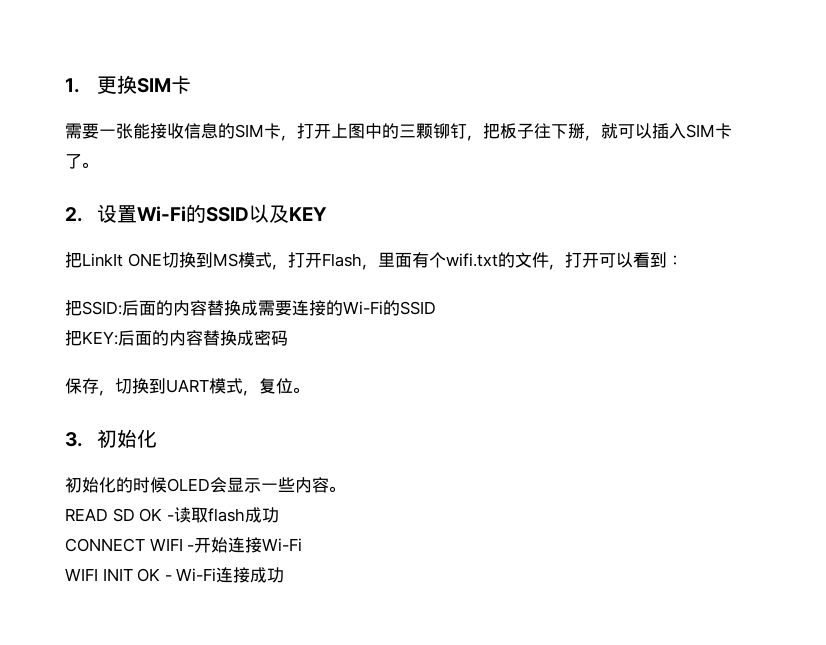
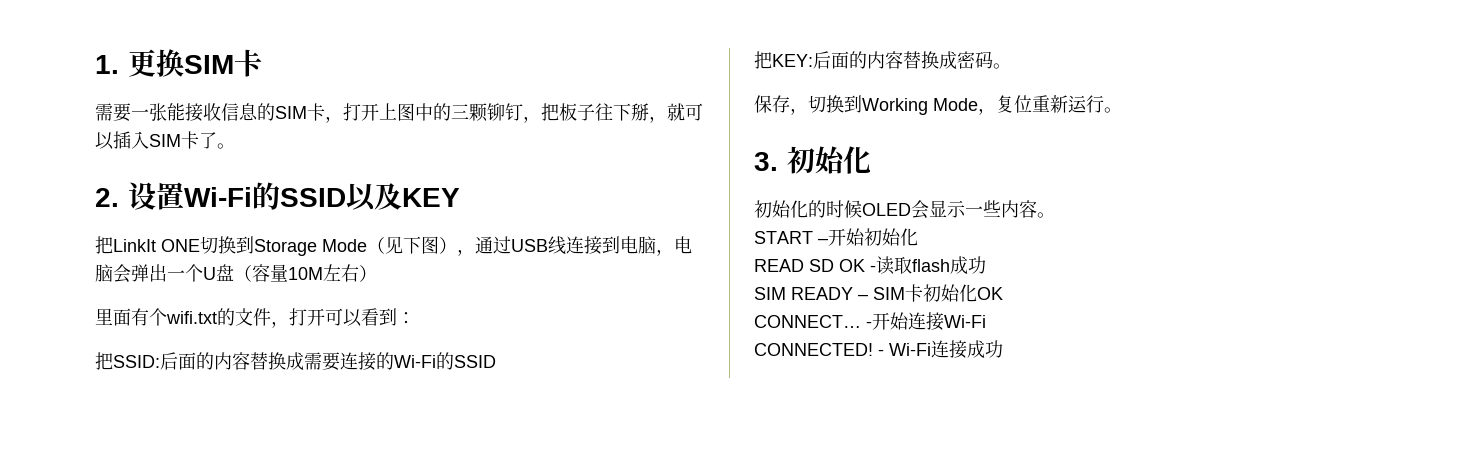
- 把LinkIt ONE切换到MS模式，打开Flash，里面有个wifi.txt的文件，打开可以看到：
+ 把LinkIt ONE切换到Storage Mode（见下图），通过USB线连接到电脑，电脑会弹出一个U盘（容量10M左右）
+ 里面有个wifi.txt的文件，打开可以看到：
- 把KEY:后面的内容替换成密码
+ 把KEY:后面的内容替换成密码。
- 保存，切换到UART模式，复位。
+ 保存，切换到Working Mode，复位重新运行。
+ START –开始初始化
- CONNECT WIFI -开始连接Wi-Fi
+ SIM READY – SIM卡初始化OK
+ CONNECT… -开始连接Wi-Fi
- WIFI INIT OK - Wi-Fi连接成功
+ CONNECTED! - Wi-Fi连接成功

